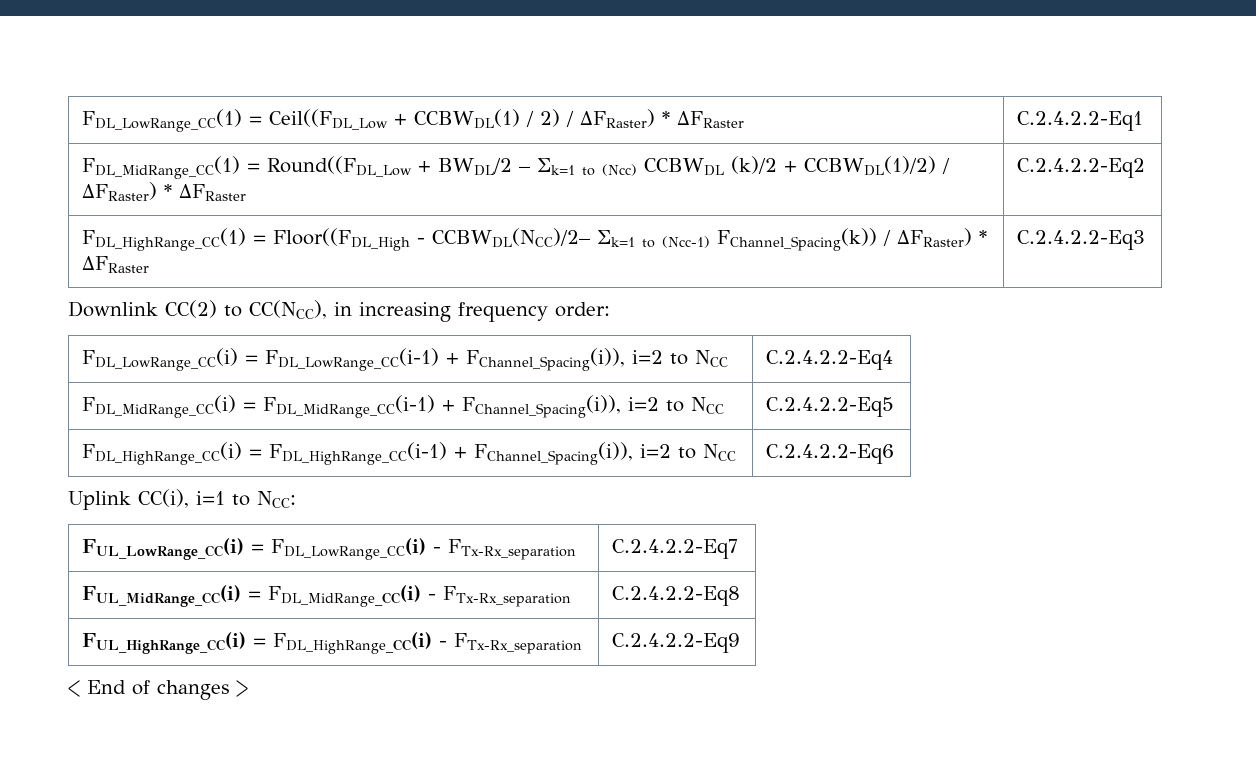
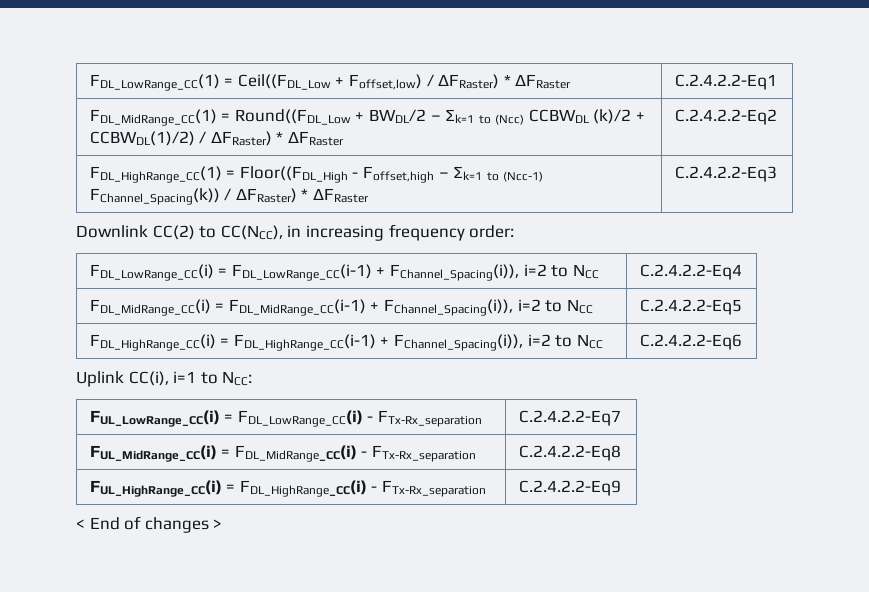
- FDL_LowRange_CC(1) = Ceil((FDL_Low + CCBWDL(1) / 2) / ΔFRaster) * ΔFRaster | C.2.4.2.2-Eq1
+ FDL_LowRange_CC(1) = Ceil((FDL_Low + Foffset,low) / ΔFRaster) * ΔFRaster | C.2.4.2.2-Eq1
- FDL_HighRange_CC(1) = Floor((FDL_High - CCBWDL(NCC)/2– ∑k=1 to (Ncc-1) FChannel_Spacing(k)) / ΔFRaster) * ΔFRaster | C.2.4.2.2-Eq3
+ FDL_HighRange_CC(1) = Floor((FDL_High - Foffset,high – ∑k=1 to (Ncc-1) FChannel_Spacing(k)) / ΔFRaster) * ΔFRaster | C.2.4.2.2-Eq3

